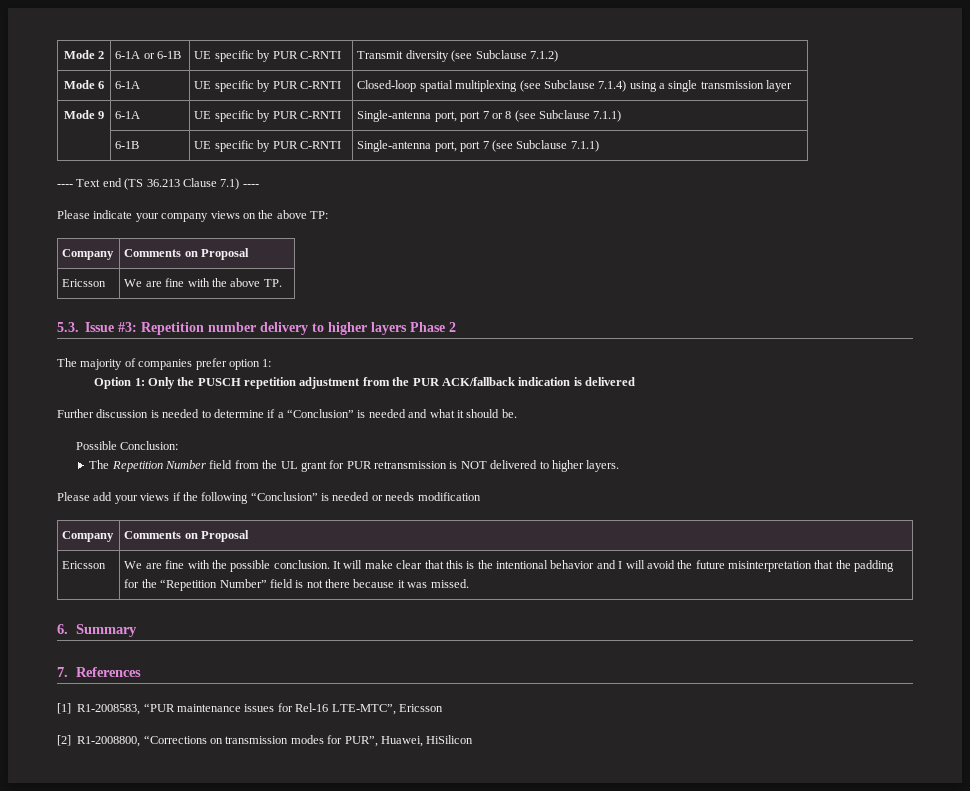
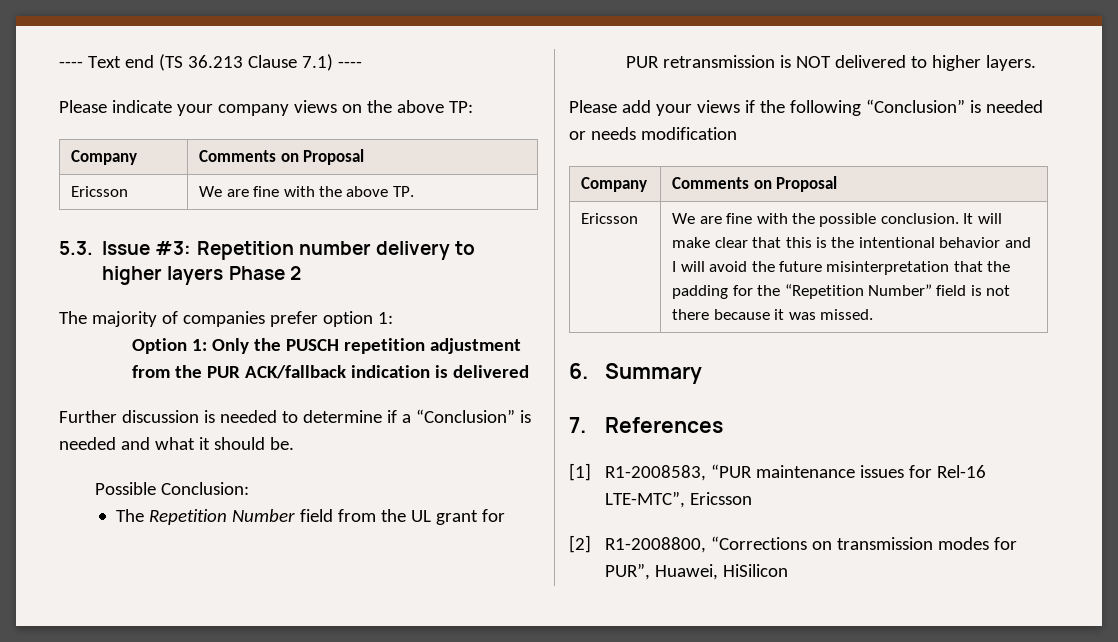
- Mode 2 | 6-1A or 6-1B | UE specific by PUR C-RNTI | Transmit diversity (see Subclause 7.1.2)
- Mode 6 | 6-1A | UE specific by PUR C-RNTI | Closed-loop spatial multiplexing (see Subclause 7.1.4) using a single transmission layer
- Mode 9 | 6-1A | UE specific by PUR C-RNTI | Single-antenna port, port 7 or 8 (see Subclause 7.1.1)
- | 6-1B | UE specific by PUR C-RNTI | Single-antenna port, port 7 (see Subclause 7.1.1)

